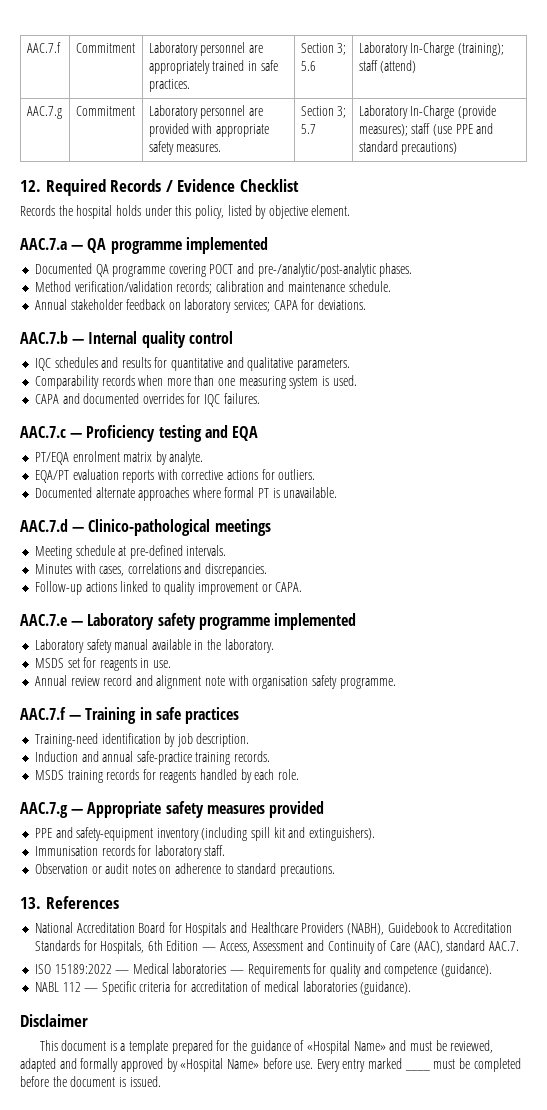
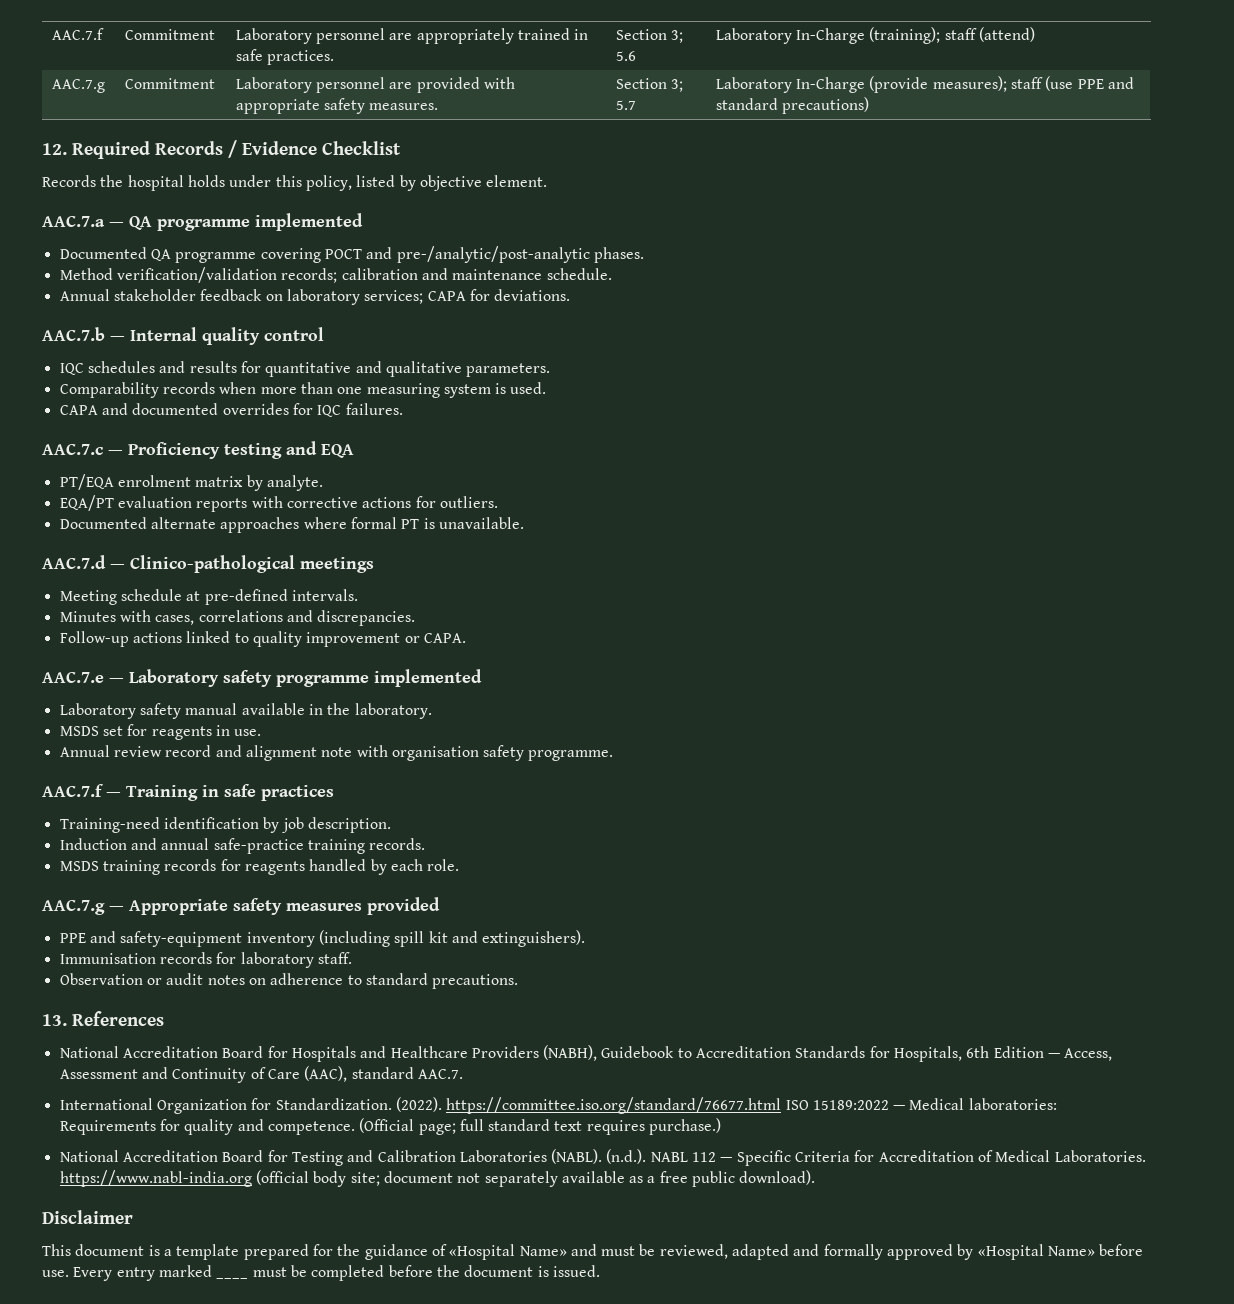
- ISO 15189:2022 — Medical laboratories — Requirements for quality and competence (guidance).
- NABL 112 — Specific criteria for accreditation of medical laboratories (guidance).
+ International Organization for Standardization. (2022). https://committee.iso.org/standard/76677.html ISO 15189:2022 — Medical laboratories: Requirements for quality and competence. (Official page; full standard text requires purchase.)
+ National Accreditation Board for Testing and Calibration Laboratories (NABL). (n.d.). NABL 112 — Specific Criteria for Accreditation of Medical Laboratories. https://www.nabl-india.org (official body site; document not separately available as a free public download).

